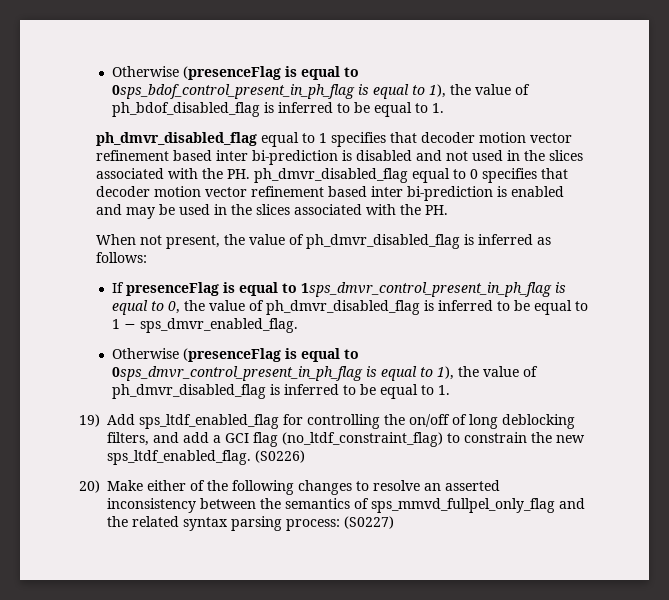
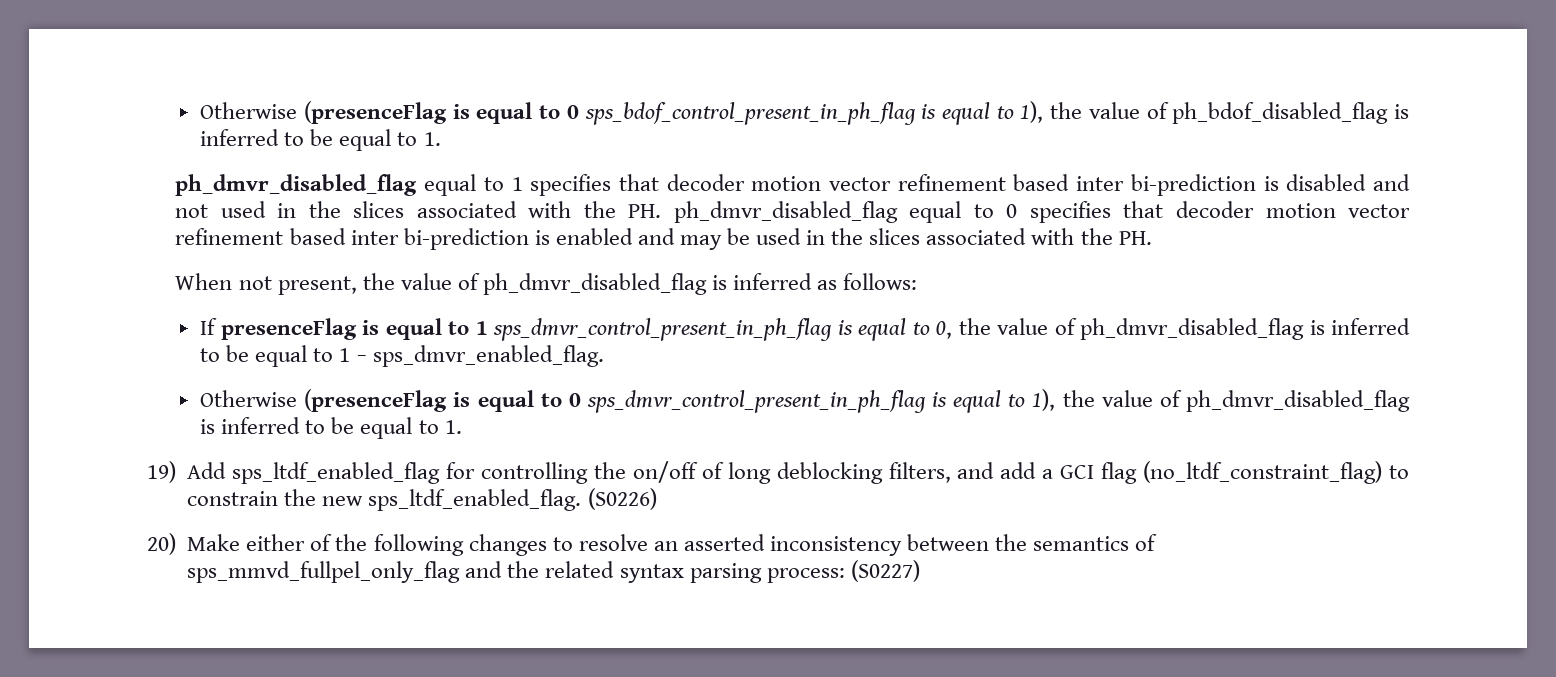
- Otherwise (presenceFlag is equal to 0sps_bdof_control_present_in_ph_flag is equal to 1), the value of ph_bdof_disabled_flag is inferred to be equal to 1.
+ Otherwise (presenceFlag is equal to 0 sps_bdof_control_present_in_ph_flag is equal to 1), the value of ph_bdof_disabled_flag is inferred to be equal to 1.
- If presenceFlag is equal to 1sps_dmvr_control_present_in_ph_flag is equal to 0, the value of ph_dmvr_disabled_flag is inferred to be equal to 1 − sps_dmvr_enabled_flag.
+ If presenceFlag is equal to 1 sps_dmvr_control_present_in_ph_flag is equal to 0, the value of ph_dmvr_disabled_flag is inferred to be equal to 1 − sps_dmvr_enabled_flag.
- Otherwise (presenceFlag is equal to 0sps_dmvr_control_present_in_ph_flag is equal to 1), the value of ph_dmvr_disabled_flag is inferred to be equal to 1.
+ Otherwise (presenceFlag is equal to 0 sps_dmvr_control_present_in_ph_flag is equal to 1), the value of ph_dmvr_disabled_flag is inferred to be equal to 1.

